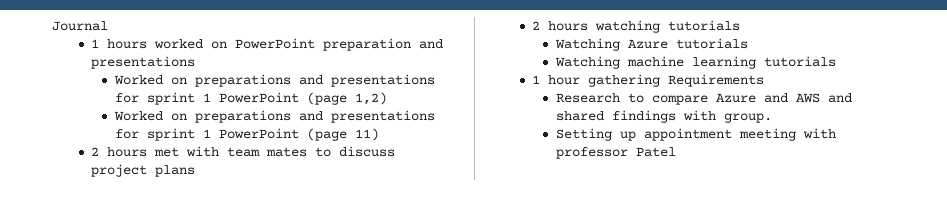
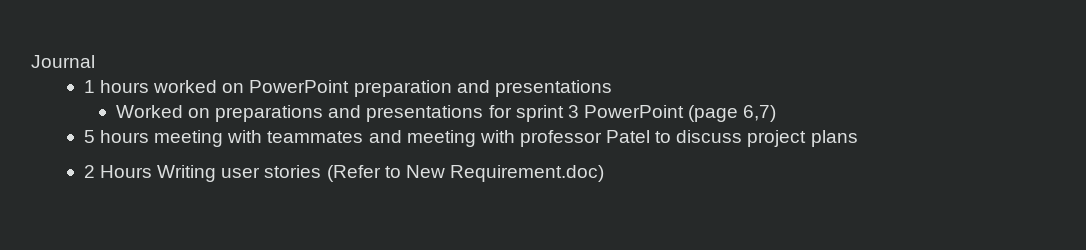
- Worked on preparations and presentations for sprint 1 PowerPoint (page 1,2)
- Worked on preparations and presentations for sprint 1 PowerPoint (page 11)
- 2 hours met with team mates to discuss project plans
+ Worked on preparations and presentations for sprint 3 PowerPoint (page 6,7)
+ 5 hours meeting with teammates and meeting with professor Patel to discuss project plans
- 2 hours watching tutorials
- Watching Azure tutorials
- Watching machine learning tutorials
- 1 hour gathering Requirements
- Research to compare Azure and AWS and shared findings with group.
- Setting up appointment meeting with professor Patel
+ 2 Hours Writing user stories (Refer to New Requirement.doc)

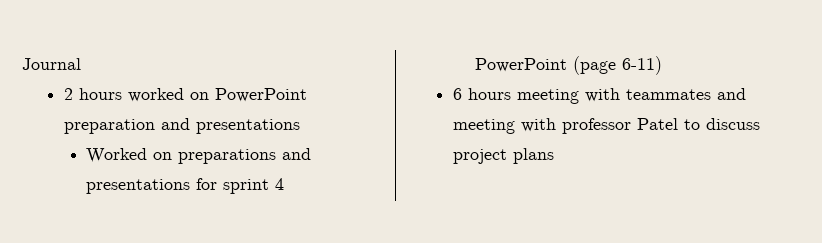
- 1 hours worked on PowerPoint preparation and presentations
+ 2 hours worked on PowerPoint preparation and presentations
- Worked on preparations and presentations for sprint 3 PowerPoint (page 6,7)
- 5 hours meeting with teammates and meeting with professor Patel to discuss project plans
+ Worked on preparations and presentations for sprint 4 PowerPoint (page 6-11)
+ 6 hours meeting with teammates and meeting with professor Patel to discuss project plans
- 2 Hours Writing user stories (Refer to New Requirement.doc)

